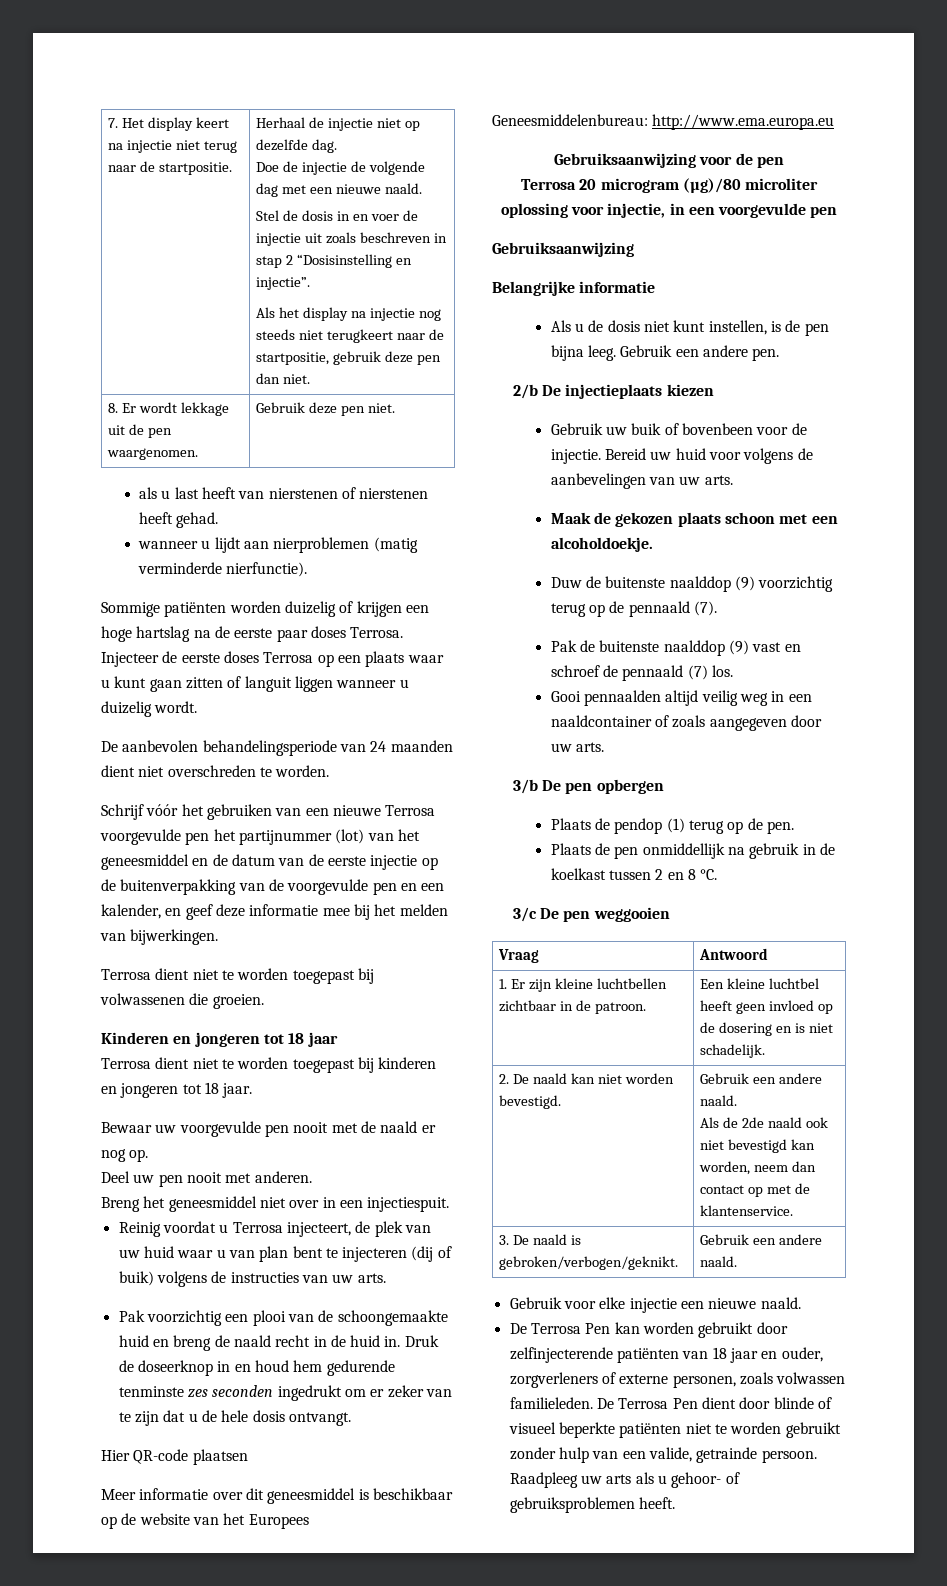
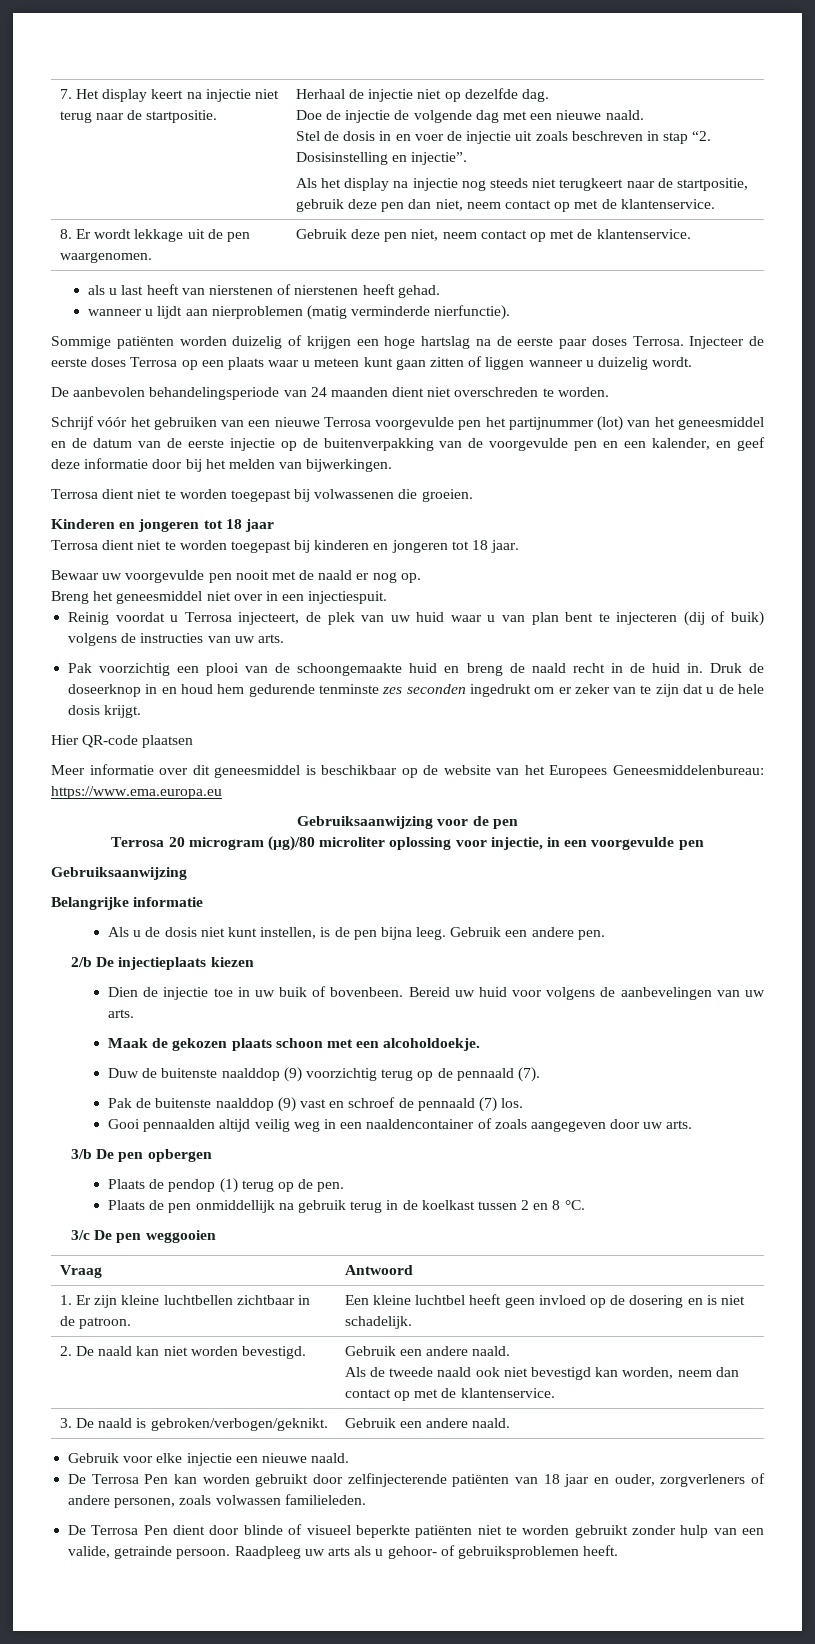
- Stel de dosis in en voer de injectie uit zoals beschreven in stap 2 “Dosisinstelling en injectie”.
+ Stel de dosis in en voer de injectie uit zoals beschreven in stap “2. Dosisinstelling en injectie”.
- Als het display na injectie nog steeds niet terugkeert naar de startpositie, gebruik deze pen dan niet.
+ Als het display na injectie nog steeds niet terugkeert naar de startpositie, gebruik deze pen dan niet, neem contact op met de klantenservice.
- 8. Er wordt lekkage uit de pen waargenomen. | Gebruik deze pen niet.
+ 8. Er wordt lekkage uit de pen waargenomen. | Gebruik deze pen niet, neem contact op met de klantenservice.
- Injecteer de eerste doses Terrosa op een plaats waar u kunt gaan zitten of languit liggen wanneer u duizelig wordt.
+ Injecteer de eerste doses Terrosa op een plaats waar u meteen kunt gaan zitten of liggen wanneer u duizelig wordt.
- Schrijf vóór het gebruiken van een nieuwe Terrosa voorgevulde pen het partijnummer (lot) van het geneesmiddel en de datum van de eerste injectie op de buitenverpakking van de voorgevulde pen en een kalender, en geef deze informatie mee bij het melden van bijwerkingen.
+ Schrijf vóór het gebruiken van een nieuwe Terrosa voorgevulde pen het partijnummer (lot) van het geneesmiddel en de datum van de eerste injectie op de buitenverpakking van de voorgevulde pen en een kalender, en geef deze informatie door bij het melden van bijwerkingen.
- Deel uw pen nooit met anderen.
- Druk de doseerknop in en houd hem gedurende tenminste zes seconden ingedrukt om er zeker van te zijn dat u de hele dosis ontvangt.
+ Druk de doseerknop in en houd hem gedurende tenminste zes seconden ingedrukt om er zeker van te zijn dat u de hele dosis krijgt.
- Meer informatie over dit geneesmiddel is beschikbaar op de website van het Europees Geneesmiddelenbureau: http://www.ema.europa.eu
+ Meer informatie over dit geneesmiddel is beschikbaar op de website van het Europees Geneesmiddelenbureau: https://www.ema.europa.eu
- Gebruik uw buik of bovenbeen voor de injectie.
+ Dien de injectie toe in uw buik of bovenbeen.
- Gooi pennaalden altijd veilig weg in een naaldcontainer of zoals aangegeven door uw arts.
+ Gooi pennaalden altijd veilig weg in een naaldencontainer of zoals aangegeven door uw arts.
- Plaats de pen onmiddellijk na gebruik in de koelkast tussen 2 en 8 °C.
+ Plaats de pen onmiddellijk na gebruik terug in de koelkast tussen 2 en 8 °C.
  2. De naald kan niet worden bevestigd. | Gebruik een andere naald.
- Als de 2de naald ook niet bevestigd kan worden, neem dan contact op met de klantenservice.
+ Als de tweede naald ook niet bevestigd kan worden, neem dan contact op met de klantenservice.
- De Terrosa Pen kan worden gebruikt door zelfinjecterende patiënten van 18 jaar en ouder, zorgverleners of externe personen, zoals volwassen familieleden. De Terrosa Pen dient door blinde of visueel beperkte patiënten niet te worden gebruikt zonder hulp van een valide, getrainde persoon.
+ De Terrosa Pen kan worden gebruikt door zelfinjecterende patiënten van 18 jaar en ouder, zorgverleners of andere personen, zoals volwassen familieleden.
+ De Terrosa Pen dient door blinde of visueel beperkte patiënten niet te worden gebruikt zonder hulp van een valide, getrainde persoon.

